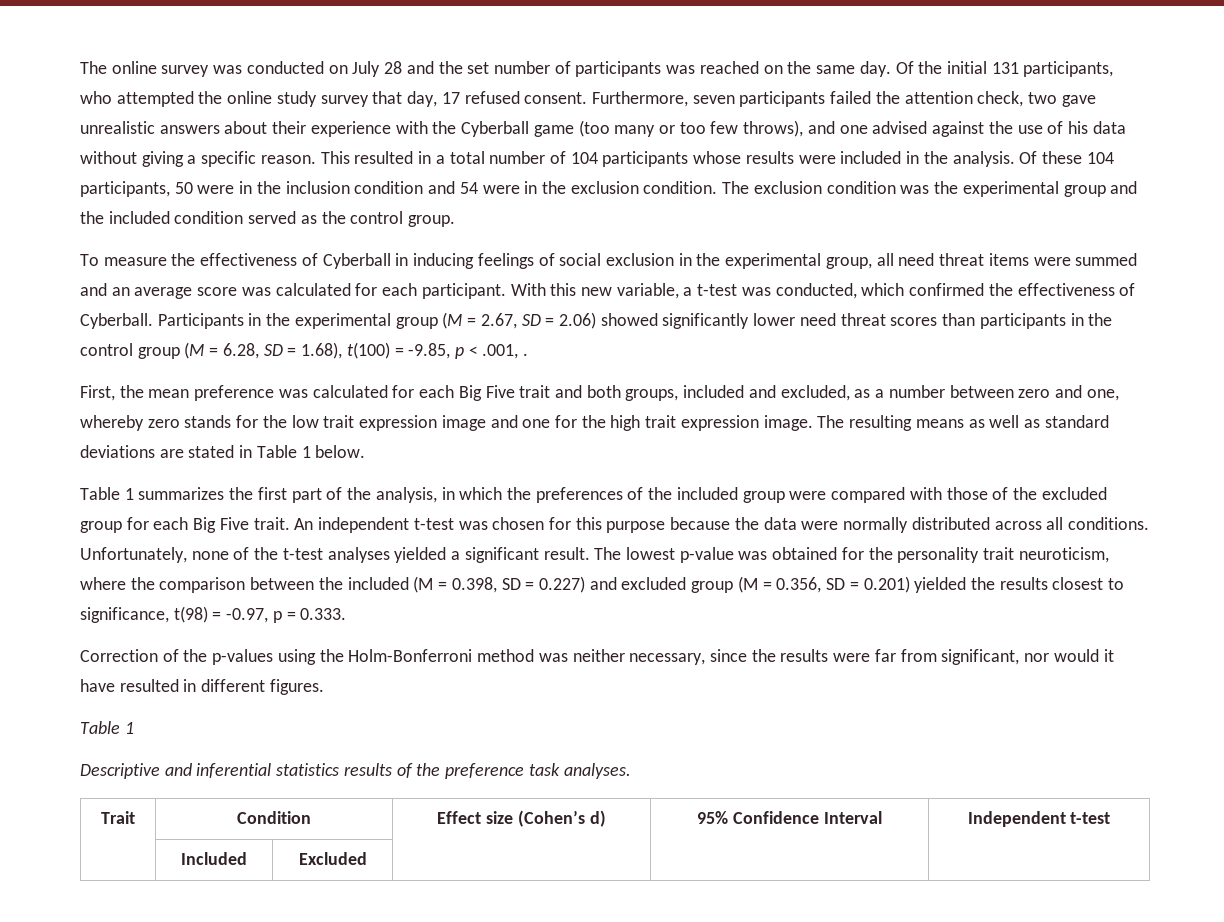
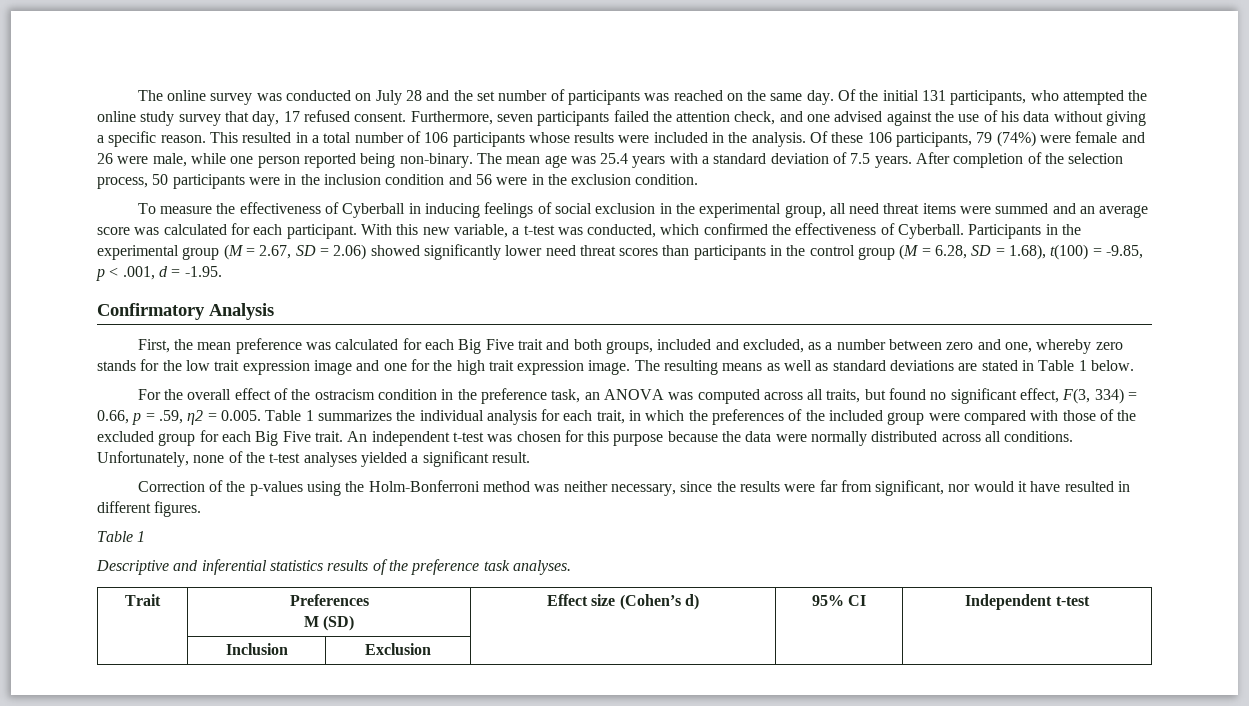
- Furthermore, seven participants failed the attention check, two gave unrealistic answers about their experience with the Cyberball game (too many or too few throws), and one advised against the use of his data without giving a specific reason.
+ Furthermore, seven participants failed the attention check, and one advised against the use of his data without giving a specific reason.
- This resulted in a total number of 104 participants whose results were included in the analysis.
+ This resulted in a total number of 106 participants whose results were included in the analysis.
- Of these 104 participants, 50 were in the inclusion condition and 54 were in the exclusion condition. The exclusion condition was the experimental group and the included condition served as the control group.
+ Of these 106 participants, 79 (74%) were female and 26 were male, while one person reported being non-binary. The mean age was 25.4 years with a standard deviation of 7.5 years. After completion of the selection process, 50 participants were in the inclusion condition and 56 were in the exclusion condition.
- Participants in the experimental group (M = 2.67, SD = 2.06) showed significantly lower need threat scores than participants in the control group (M = 6.28, SD = 1.68), t(100) = -9.85, p < .001, .
+ Participants in the experimental group (M = 2.67, SD = 2.06) showed significantly lower need threat scores than participants in the control group (M = 6.28, SD = 1.68), t(100) = -9.85, p < .001, d = -1.95.
+ Confirmatory Analysis
- Table 1 summarizes the first part of the analysis, in which the preferences of the included group were compared with those of the excluded group for each Big Five trait.
+ For the overall effect of the ostracism condition in the preference task, an ANOVA was computed across all traits, but found no significant effect, F(3, 334) = 0.66, p = .59, η2 = 0.005. Table 1 summarizes the individual analysis for each trait, in which the preferences of the included group were compared with those of the excluded group for each Big Five trait.
- The lowest p-value was obtained for the personality trait neuroticism, where the comparison between the included (M = 0.398, SD = 0.227) and excluded group (M = 0.356, SD = 0.201) yielded the results closest to significance, t(98) = -0.97, p = 0.333.
- Trait | Condition | Effect size (Cohen’s d) | 95% Confidence Interval | Independent t-test
+ Trait | Preferences
+ M (SD) | Effect size (Cohen’s d) | 95% CI | Independent t-test
- | Included | Excluded | | |
+ | Inclusion | Exclusion | | |

